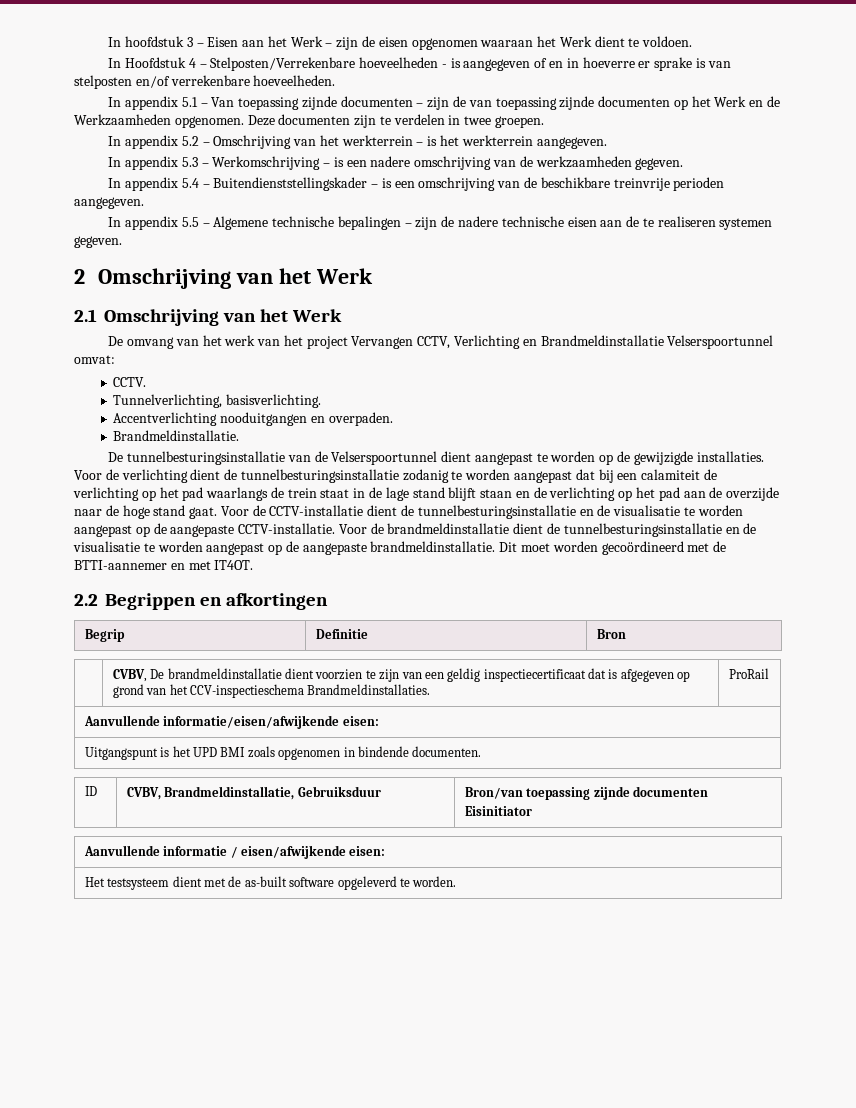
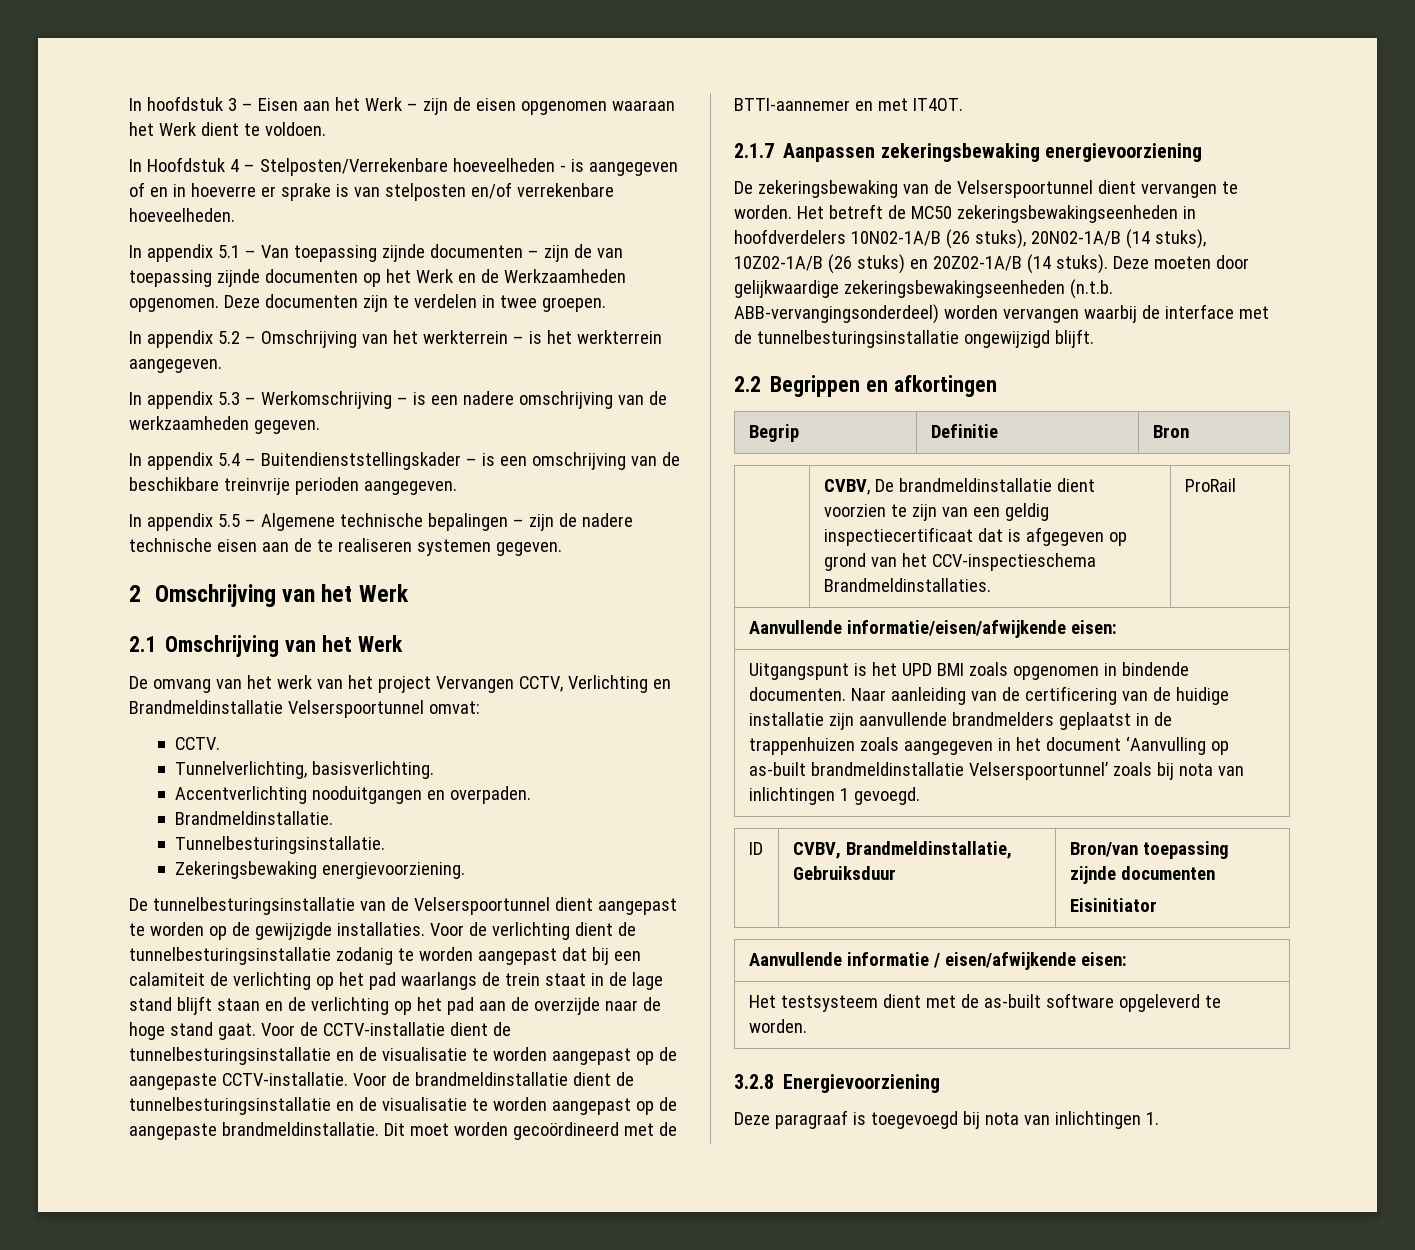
+ Tunnelbesturingsinstallatie.
+ Zekeringsbewaking energievoorziening.
+ 2.1.7 Aanpassen zekeringsbewaking energievoorziening
+ De zekeringsbewaking van de Velserspoortunnel dient vervangen te worden. Het betreft de MC50 zekeringsbewakingseenheden in hoofdverdelers 10N02-1A/B (26 stuks), 20N02-1A/B (14 stuks), 10Z02-1A/B (26 stuks) en 20Z02-1A/B (14 stuks). Deze moeten door gelijkwaardige zekeringsbewakingseenheden (n.t.b. ABB-vervangingsonderdeel) worden vervangen waarbij de interface met de tunnelbesturingsinstallatie ongewijzigd blijft.
+ Naar aanleiding van de certificering van de huidige installatie zijn aanvullende brandmelders geplaatst in de trappenhuizen zoals aangegeven in het document ‘Aanvulling op as-built brandmeldinstallatie Velserspoortunnel’ zoals bij nota van inlichtingen 1 gevoegd.
+ 3.2.8 Energievoorziening
+ Deze paragraaf is toegevoegd bij nota van inlichtingen 1.

